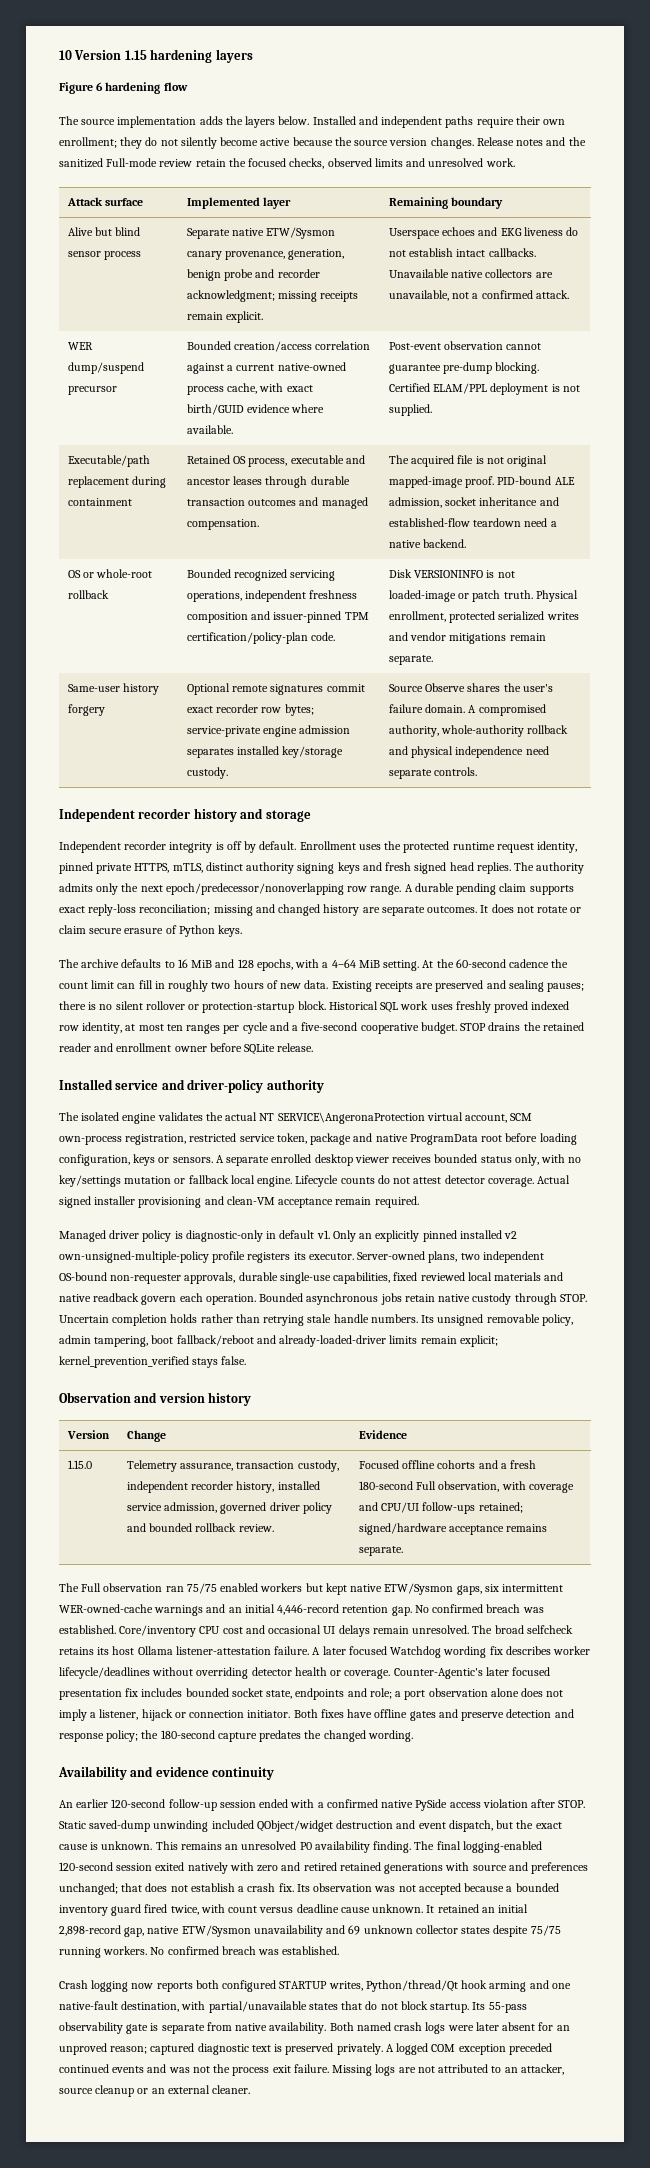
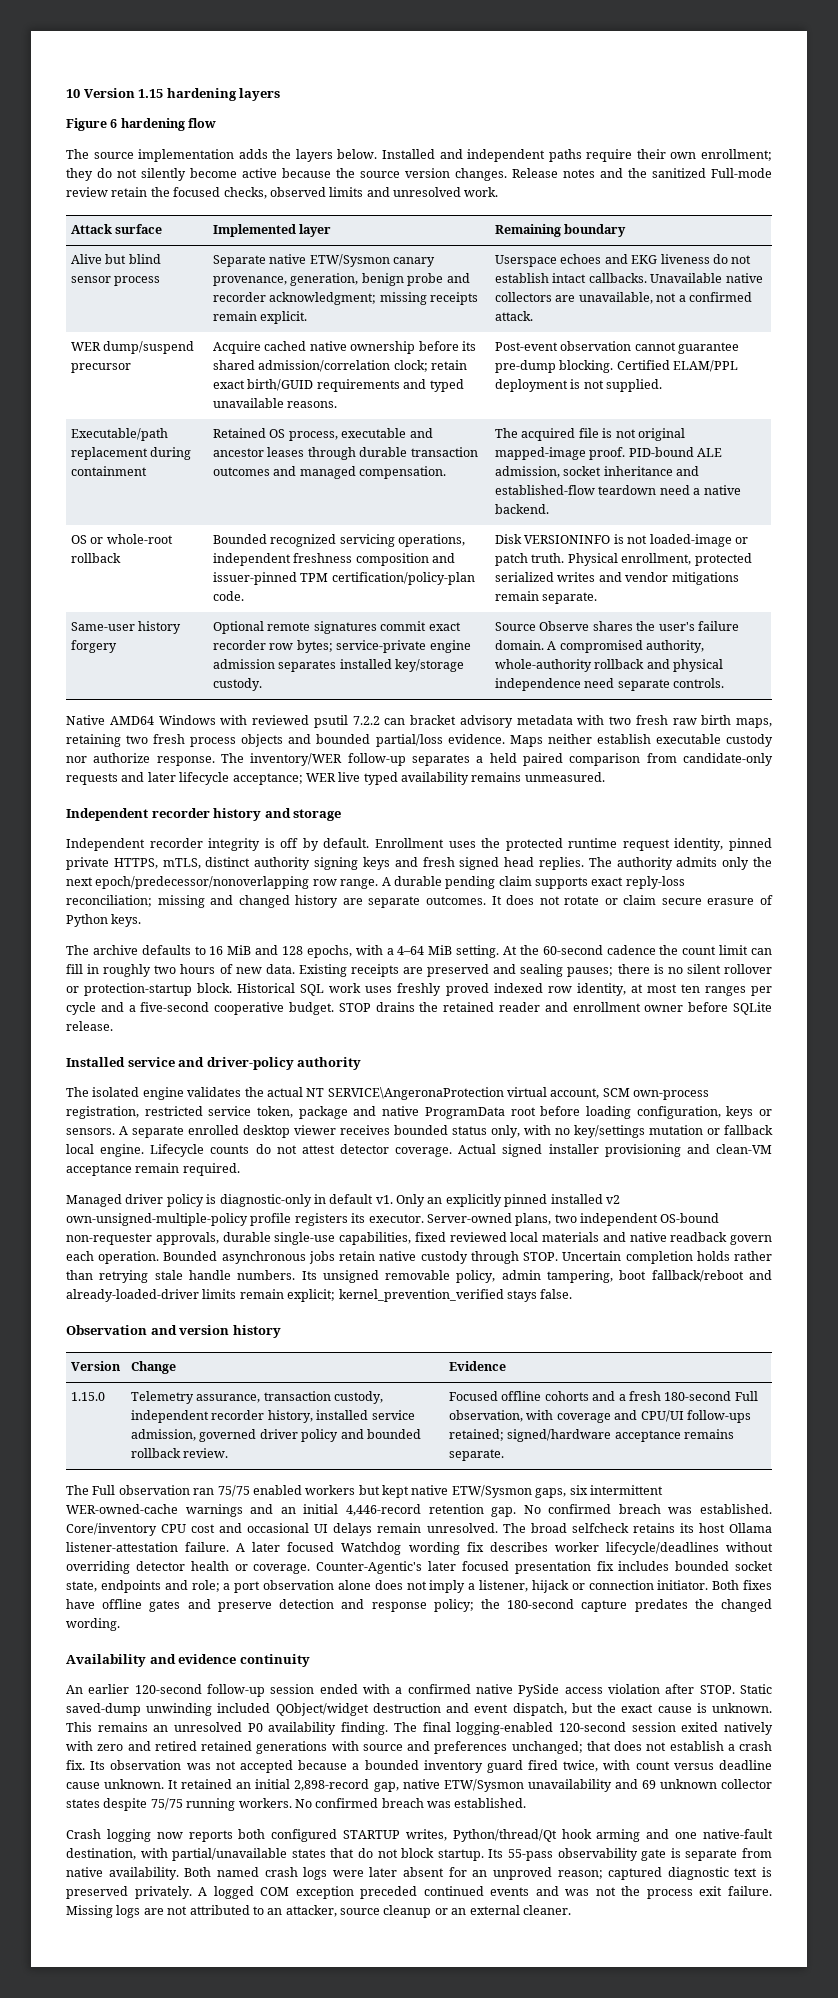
- WER dump/suspend precursor | Bounded creation/access correlation against a current native-owned process cache, with exact birth/GUID evidence where available. | Post-event observation cannot guarantee pre-dump blocking. Certified ELAM/PPL deployment is not supplied.
+ WER dump/suspend precursor | Acquire cached native ownership before its shared admission/correlation clock; retain exact birth/GUID requirements and typed unavailable reasons. | Post-event observation cannot guarantee pre-dump blocking. Certified ELAM/PPL deployment is not supplied.
+ Native AMD64 Windows with reviewed psutil 7.2.2 can bracket advisory metadata with two fresh raw birth maps, retaining two fresh process objects and bounded partial/loss evidence. Maps neither establish executable custody nor authorize response. The inventory/WER follow-up separates a held paired comparison from candidate-only requests and later lifecycle acceptance; WER live typed availability remains unmeasured.

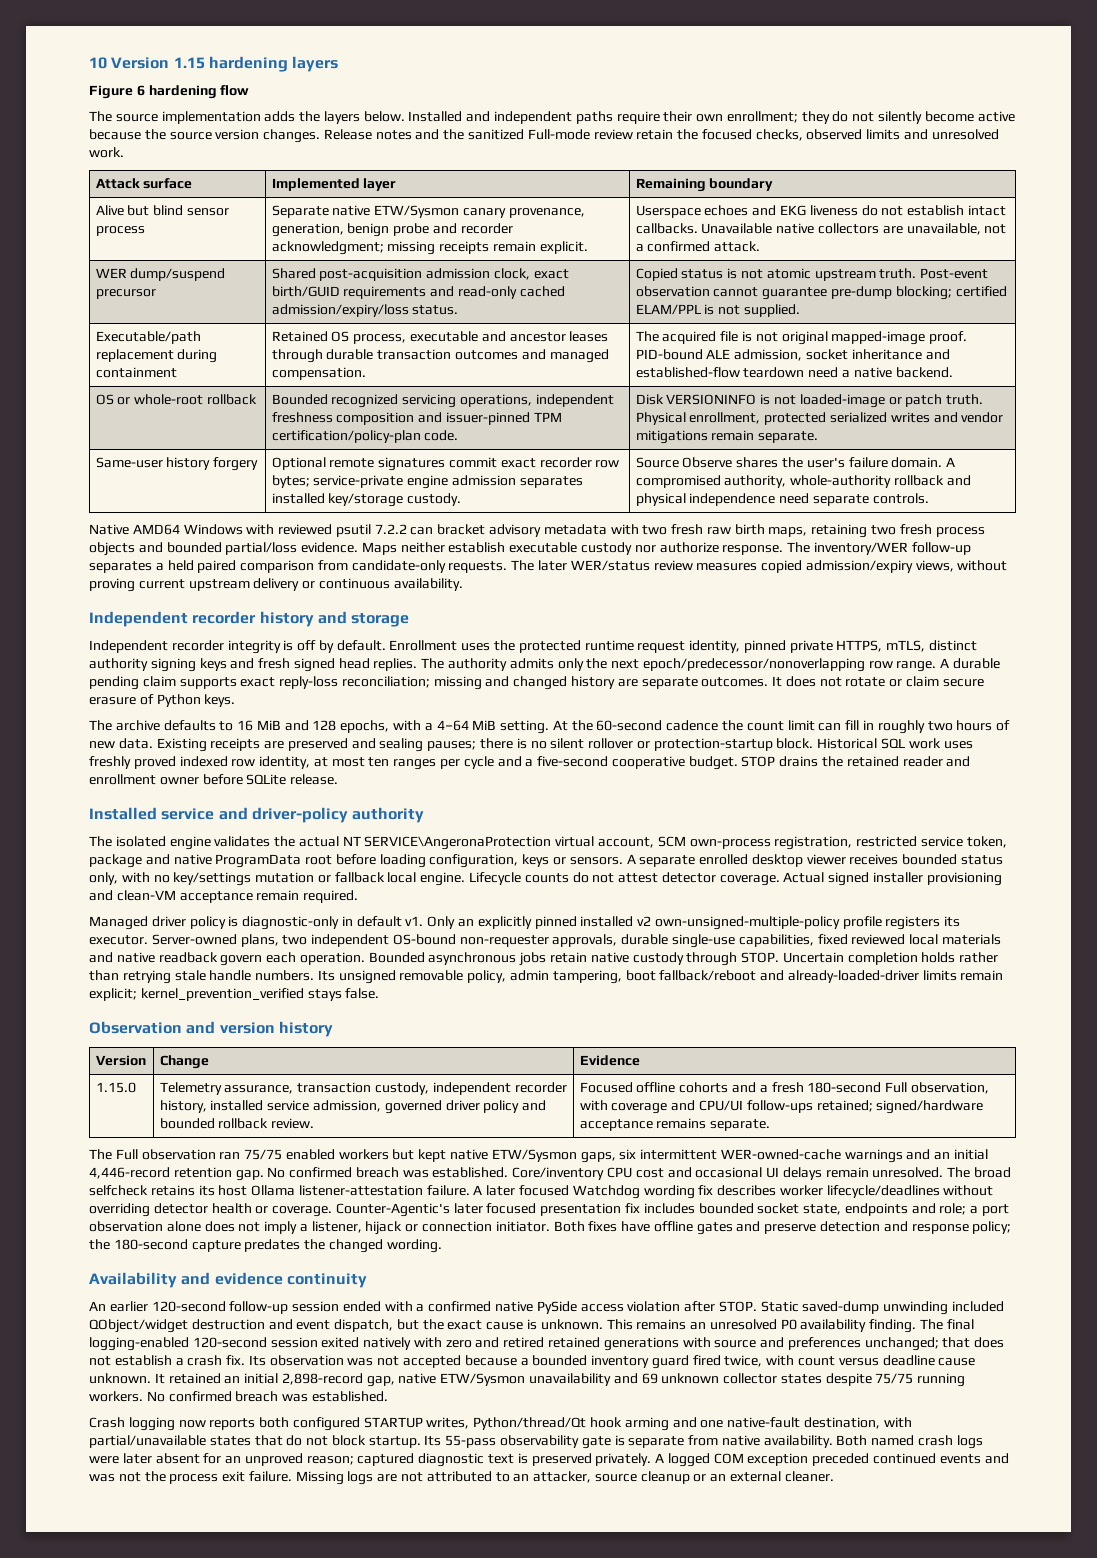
- WER dump/suspend precursor | Acquire cached native ownership before its shared admission/correlation clock; retain exact birth/GUID requirements and typed unavailable reasons. | Post-event observation cannot guarantee pre-dump blocking. Certified ELAM/PPL deployment is not supplied.
+ WER dump/suspend precursor | Shared post-acquisition admission clock, exact birth/GUID requirements and read-only cached admission/expiry/loss status. | Copied status is not atomic upstream truth. Post-event observation cannot guarantee pre-dump blocking; certified ELAM/PPL is not supplied.
- The inventory/WER follow-up separates a held paired comparison from candidate-only requests and later lifecycle acceptance; WER live typed availability remains unmeasured.
+ The inventory/WER follow-up separates a held paired comparison from candidate-only requests. The later WER/status review measures copied admission/expiry views, without proving current upstream delivery or continuous availability.

